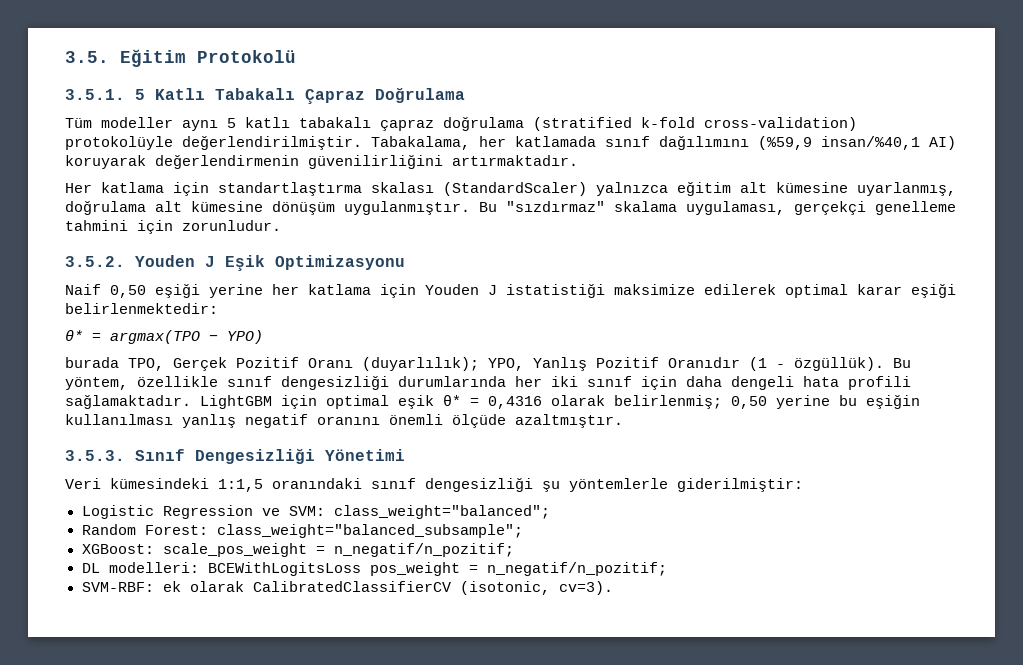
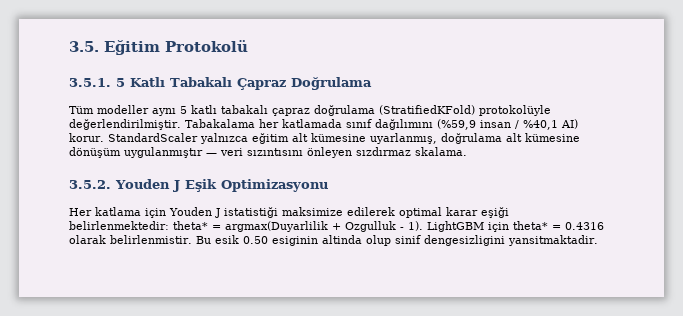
- Tüm modeller aynı 5 katlı tabakalı çapraz doğrulama (stratified k-fold cross-validation) protokolüyle değerlendirilmiştir.
+ Tüm modeller aynı 5 katlı tabakalı çapraz doğrulama (StratifiedKFold) protokolüyle değerlendirilmiştir.
- Tabakalama, her katlamada sınıf dağılımını (%59,9 insan/%40,1 AI) koruyarak değerlendirmenin güvenilirliğini artırmaktadır.
- Her katlama için standartlaştırma skalası (StandardScaler) yalnızca eğitim alt kümesine uyarlanmış, doğrulama alt kümesine dönüşüm uygulanmıştır. Bu "sızdırmaz" skalama uygulaması, gerçekçi genelleme tahmini için zorunludur.
+ Tabakalama her katlamada sınıf dağılımını (%59,9 insan / %40,1 AI) korur. StandardScaler yalnızca eğitim alt kümesine uyarlanmış, doğrulama alt kümesine dönüşüm uygulanmıştır — veri sızıntısını önleyen sızdırmaz skalama.
- Naif 0,50 eşiği yerine her katlama için Youden J istatistiği maksimize edilerek optimal karar eşiği belirlenmektedir:
- θ* = argmax(TPO − YPO)
- burada TPO, Gerçek Pozitif Oranı (duyarlılık); YPO, Yanlış Pozitif Oranıdır (1 - özgüllük). Bu yöntem, özellikle sınıf dengesizliği durumlarında her iki sınıf için daha dengeli hata profili sağlamaktadır. LightGBM için optimal eşik θ* = 0,4316 olarak belirlenmiş; 0,50 yerine bu eşiğin kullanılması yanlış negatif oranını önemli ölçüde azaltmıştır.
- 3.5.3. Sınıf Dengesizliği Yönetimi
- Veri kümesindeki 1:1,5 oranındaki sınıf dengesizliği şu yöntemlerle giderilmiştir:
- Logistic Regression ve SVM: class_weight="balanced";
- Random Forest: class_weight="balanced_subsample";
- XGBoost: scale_pos_weight = n_negatif/n_pozitif;
- DL modelleri: BCEWithLogitsLoss pos_weight = n_negatif/n_pozitif;
- SVM-RBF: ek olarak CalibratedClassifierCV (isotonic, cv=3).
+ Her katlama için Youden J istatistiği maksimize edilerek optimal karar eşiği belirlenmektedir: theta* = argmax(Duyarlilik + Ozgulluk - 1). LightGBM için theta* = 0.4316 olarak belirlenmistir. Bu esik 0.50 esiginin altinda olup sinif dengesizligini yansitmaktadir.

